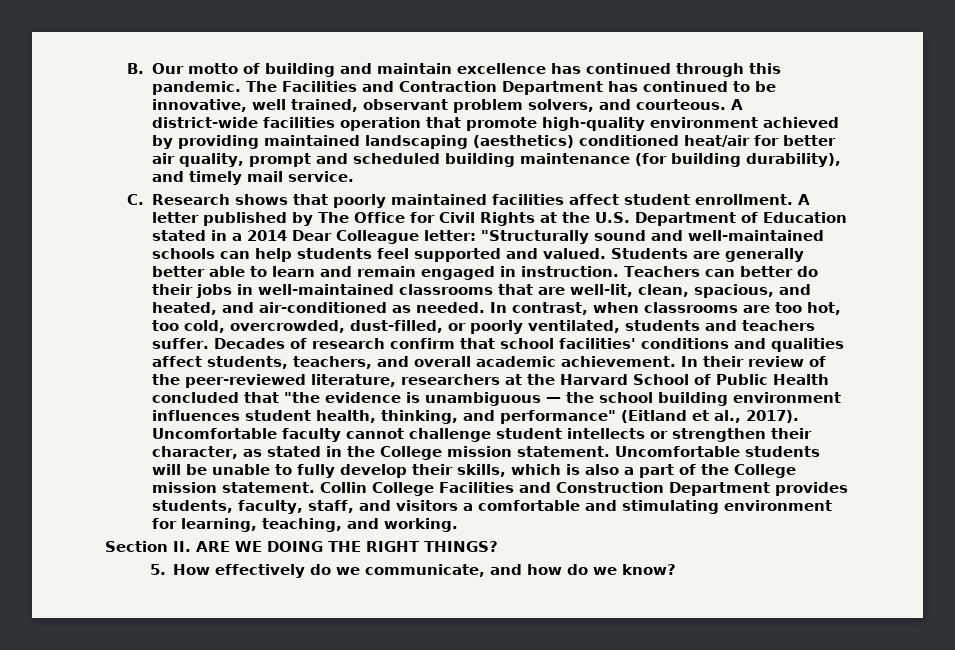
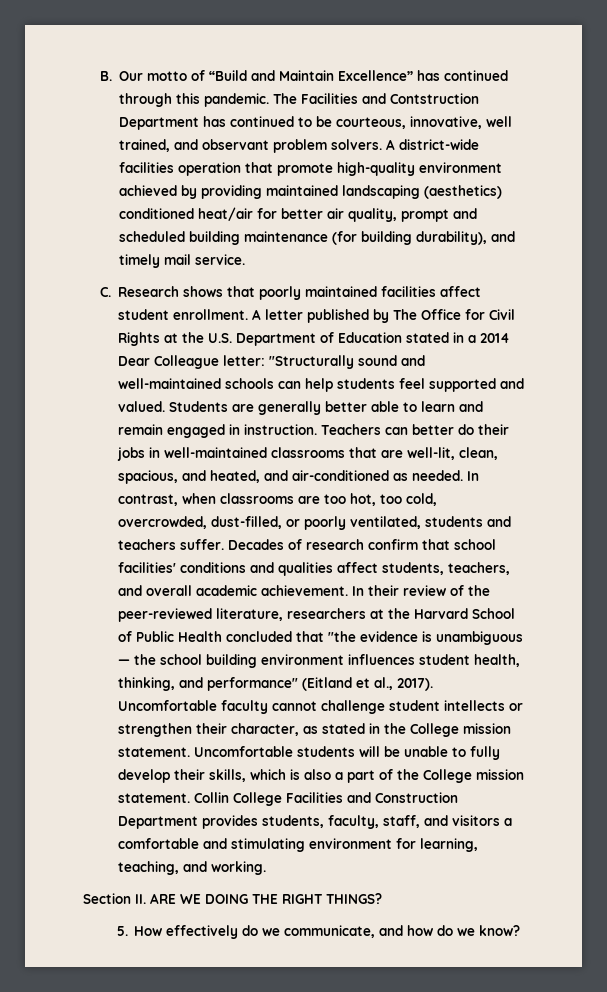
- B. Our motto of building and maintain excellence has continued through this pandemic.
+ B. Our motto of “Build and Maintain Excellence” has continued through this pandemic.
- The Facilities and Contraction Department has continued to be innovative, well trained, observant problem solvers, and courteous.
+ The Facilities and Contstruction Department has continued to be courteous, innovative, well trained, and observant problem solvers.

